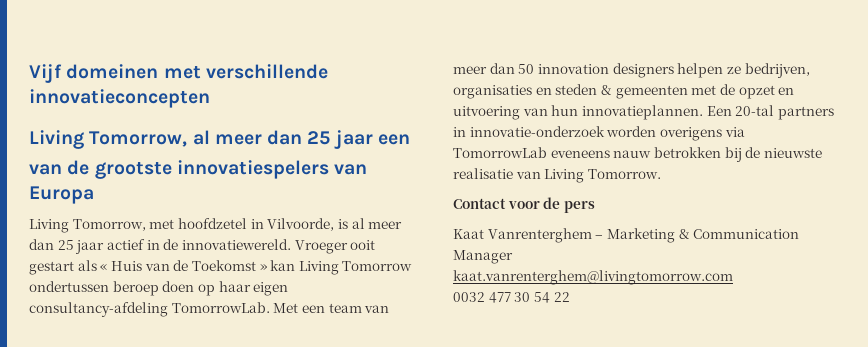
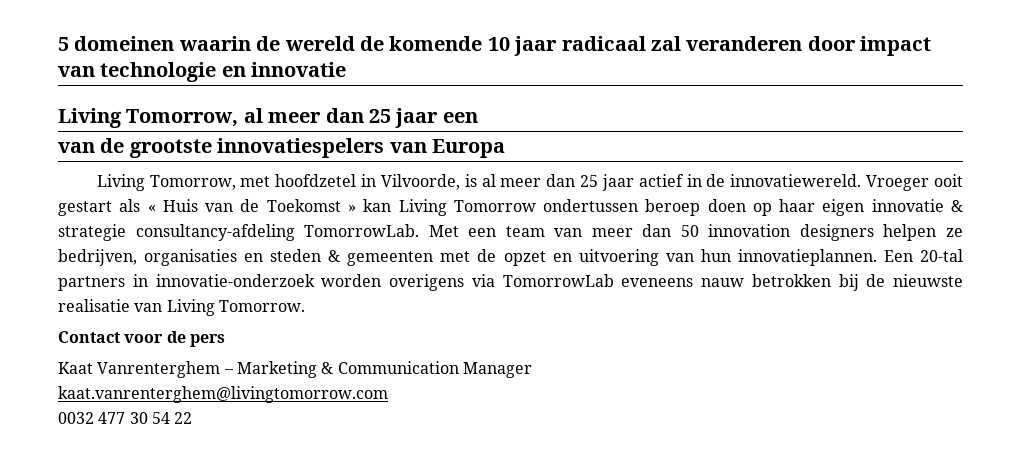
- Vijf domeinen met verschillende innovatieconcepten
+ 5 domeinen waarin de wereld de komende 10 jaar radicaal zal veranderen door impact van technologie en innovatie
- Vroeger ooit gestart als « Huis van de Toekomst » kan Living Tomorrow ondertussen beroep doen op haar eigen consultancy-afdeling TomorrowLab.
+ Vroeger ooit gestart als « Huis van de Toekomst » kan Living Tomorrow ondertussen beroep doen op haar eigen innovatie & strategie consultancy-afdeling TomorrowLab.

